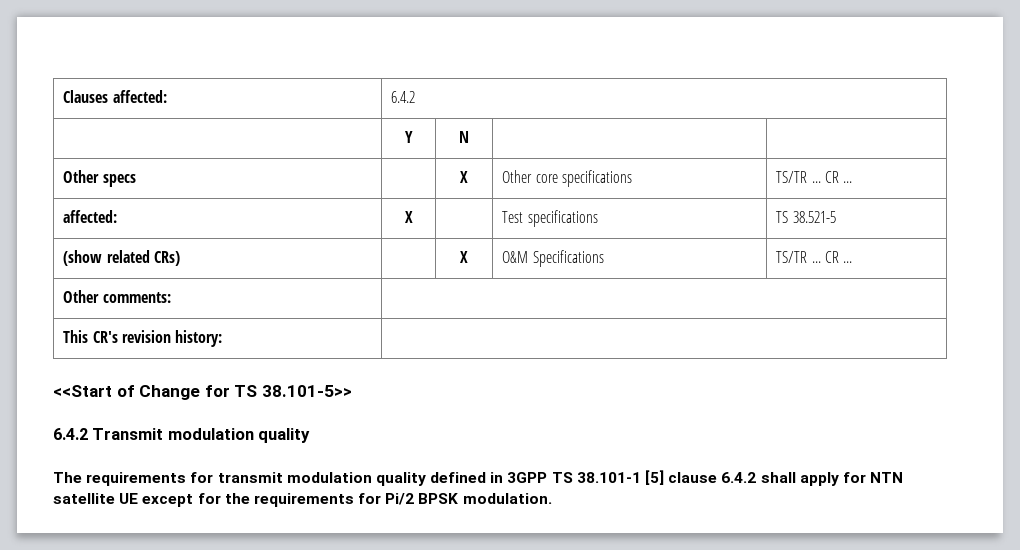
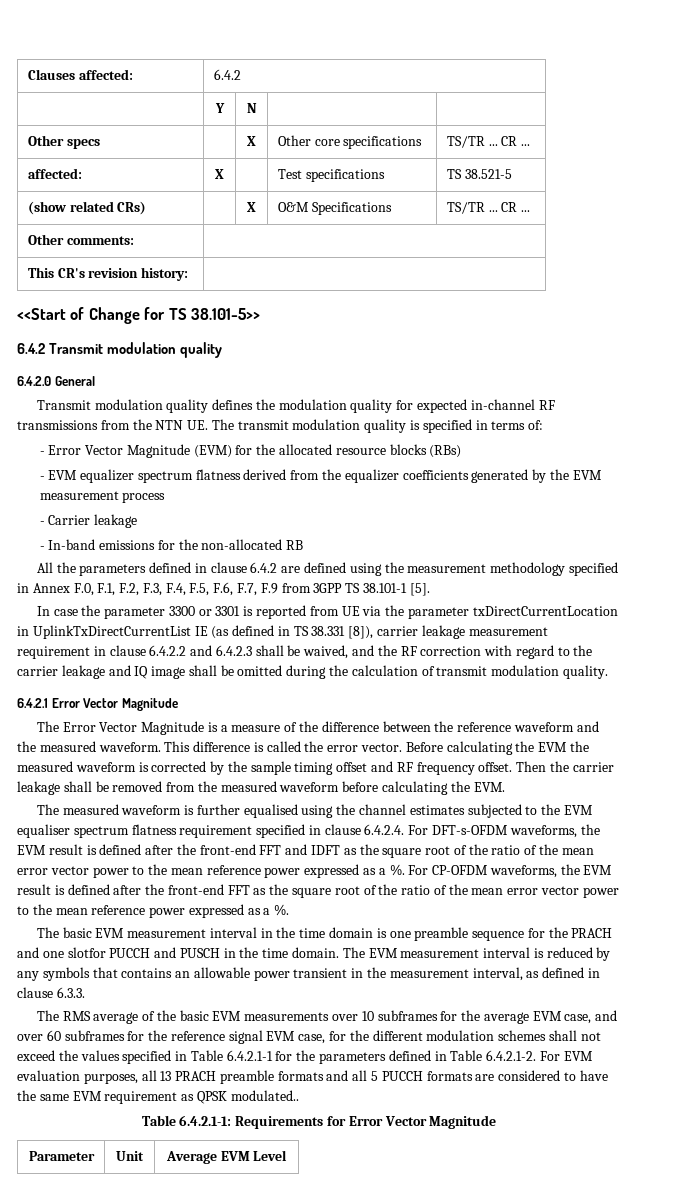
- The requirements for transmit modulation quality defined in 3GPP TS 38.101-1 [5] clause 6.4.2 shall apply for NTN satellite UE except for the requirements for Pi/2 BPSK modulation.
+ 6.4.2.0 General
+ Transmit modulation quality defines the modulation quality for expected in-channel RF transmissions from the NTN UE. The transmit modulation quality is specified in terms of:
+ - Error Vector Magnitude (EVM) for the allocated resource blocks (RBs)
+ - EVM equalizer spectrum flatness derived from the equalizer coefficients generated by the EVM measurement process
+ - Carrier leakage
+ - In-band emissions for the non-allocated RB
+ All the parameters defined in clause 6.4.2 are defined using the measurement methodology specified in Annex F.0, F.1, F.2, F.3, F.4, F.5, F.6, F.7, F.9 from 3GPP TS 38.101-1 [5].
+ In case the parameter 3300 or 3301 is reported from UE via the parameter txDirectCurrentLocation in UplinkTxDirectCurrentList IE (as defined in TS 38.331 [8]), carrier leakage measurement requirement in clause 6.4.2.2 and 6.4.2.3 shall be waived, and the RF correction with regard to the carrier leakage and IQ image shall be omitted during the calculation of transmit modulation quality.
+ 6.4.2.1 Error Vector Magnitude
+ The Error Vector Magnitude is a measure of the difference between the reference waveform and the measured waveform. This difference is called the error vector. Before calculating the EVM the measured waveform is corrected by the sample timing offset and RF frequency offset. Then the carrier leakage shall be removed from the measured waveform before calculating the EVM.
+ The measured waveform is further equalised using the channel estimates subjected to the EVM equaliser spectrum flatness requirement specified in clause 6.4.2.4. For DFT-s-OFDM waveforms, the EVM result is defined after the front-end FFT and IDFT as the square root of the ratio of the mean error vector power to the mean reference power expressed as a %. For CP-OFDM waveforms, the EVM result is defined after the front-end FFT as the square root of the ratio of the mean error vector power to the mean reference power expressed as a %.
+ The basic EVM measurement interval in the time domain is one preamble sequence for the PRACH and one slotfor PUCCH and PUSCH in the time domain. The EVM measurement interval is reduced by any symbols that contains an allowable power transient in the measurement interval, as defined in clause 6.3.3.
+ The RMS average of the basic EVM measurements over 10 subframes for the average EVM case, and over 60 subframes for the reference signal EVM case, for the different modulation schemes shall not exceed the values specified in Table 6.4.2.1-1 for the parameters defined in Table 6.4.2.1-2. For EVM evaluation purposes, all 13 PRACH preamble formats and all 5 PUCCH formats are considered to have the same EVM requirement as QPSK modulated..
+ Table 6.4.2.1-1: Requirements for Error Vector Magnitude
+ Parameter | Unit | Average EVM Level

